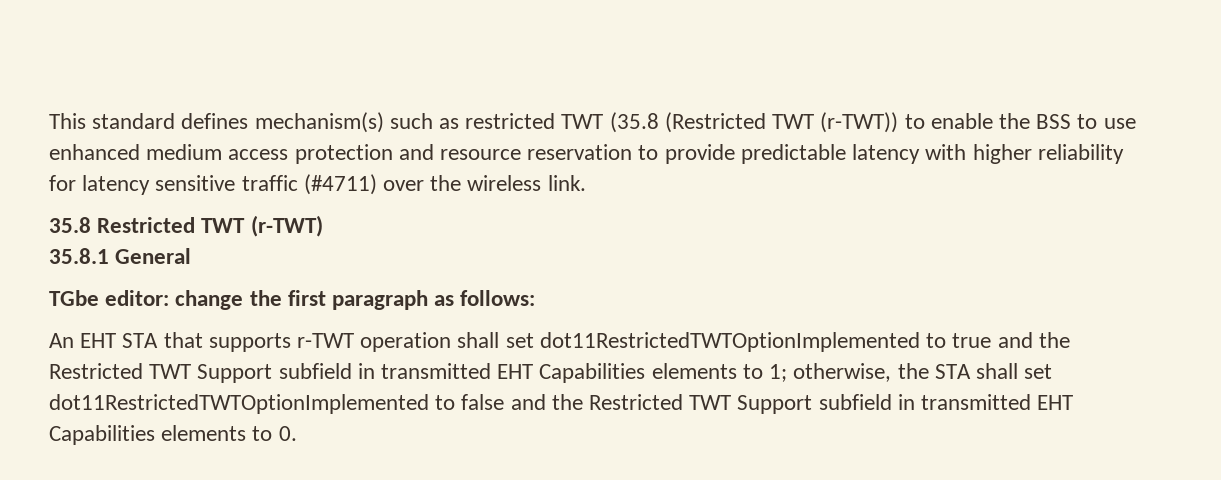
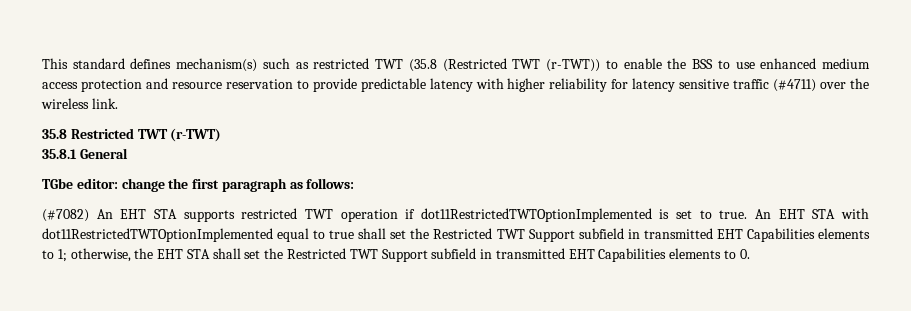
- An EHT STA that supports r-TWT operation shall set dot11RestrictedTWTOptionImplemented to true and the Restricted TWT Support subfield in transmitted EHT Capabilities elements to 1; otherwise, the STA shall set dot11RestrictedTWTOptionImplemented to false and the Restricted TWT Support subfield in transmitted EHT Capabilities elements to 0.
+ (#7082) An EHT STA supports restricted TWT operation if dot11RestrictedTWTOptionImplemented is set to true. An EHT STA with dot11RestrictedTWTOptionImplemented equal to true shall set the Restricted TWT Support subfield in transmitted EHT Capabilities elements to 1; otherwise, the EHT STA shall set the Restricted TWT Support subfield in transmitted EHT Capabilities elements to 0.

